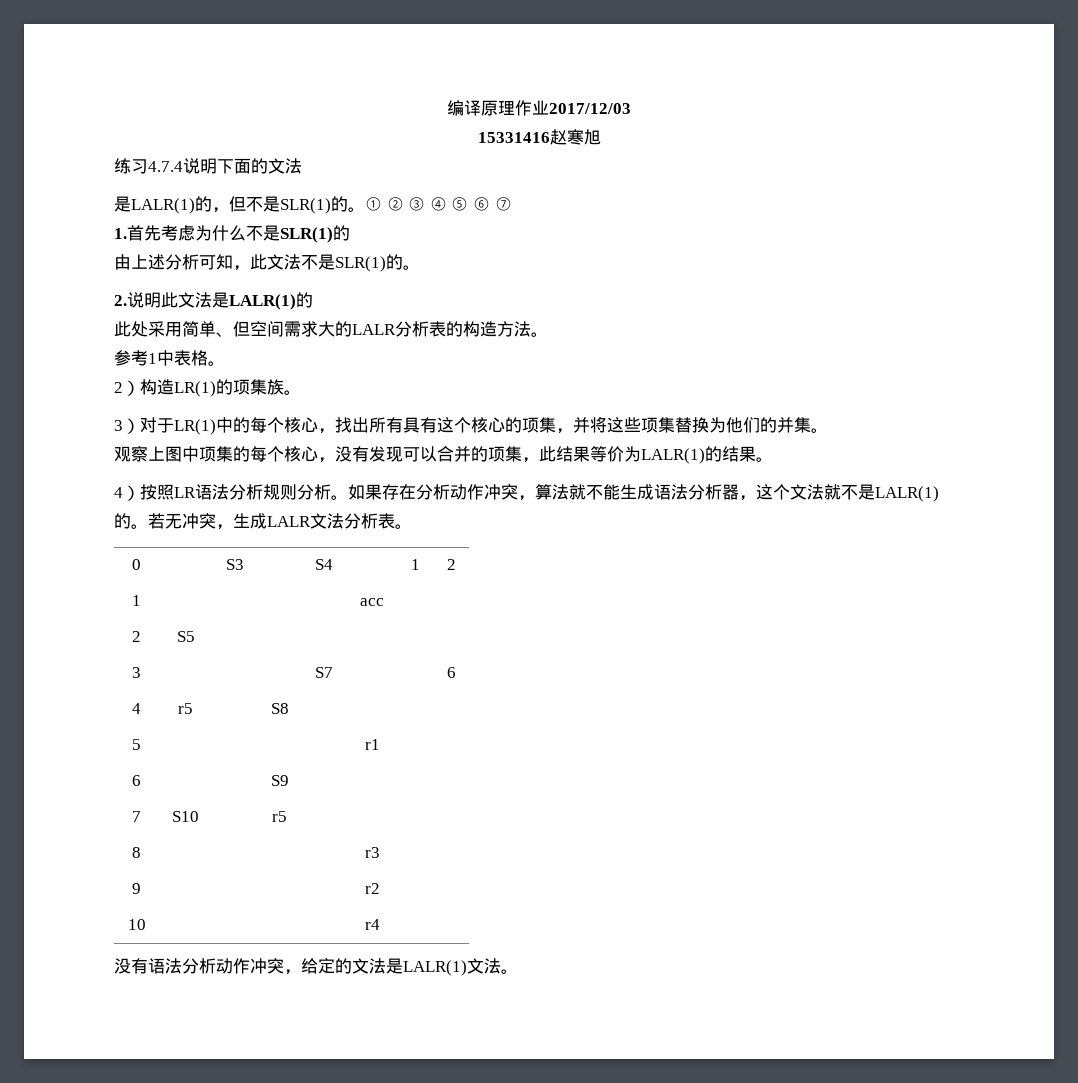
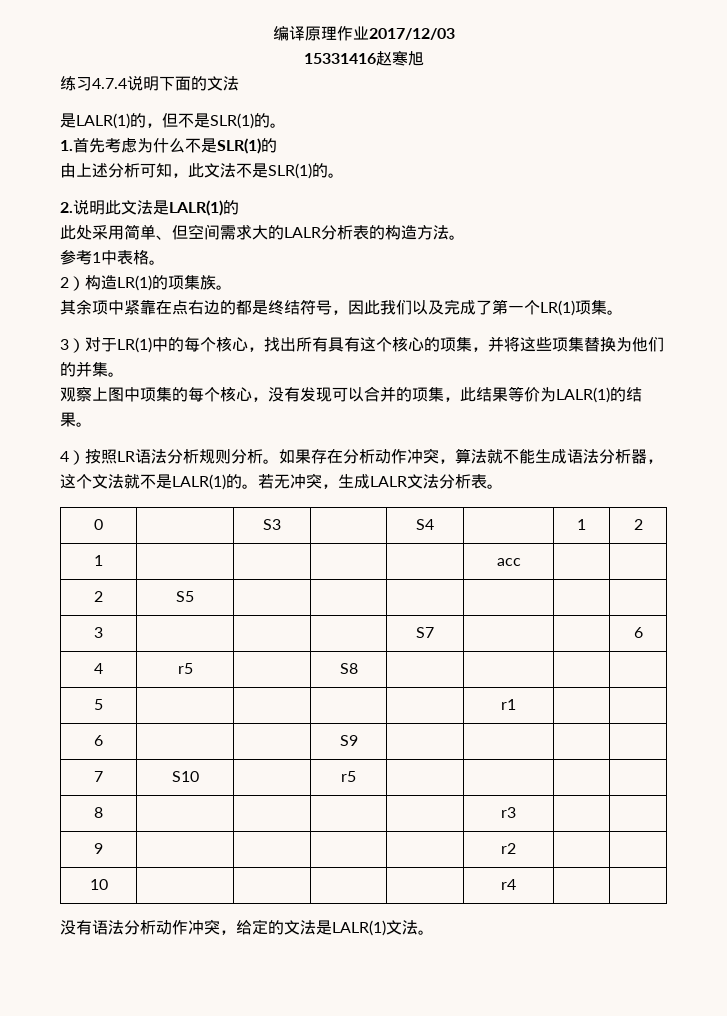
- ① ② ③ ④ ⑤ ⑥ ⑦
+ 其余项中紧靠在点右边的都是终结符号，因此我们以及完成了第一个LR(1)项集。

